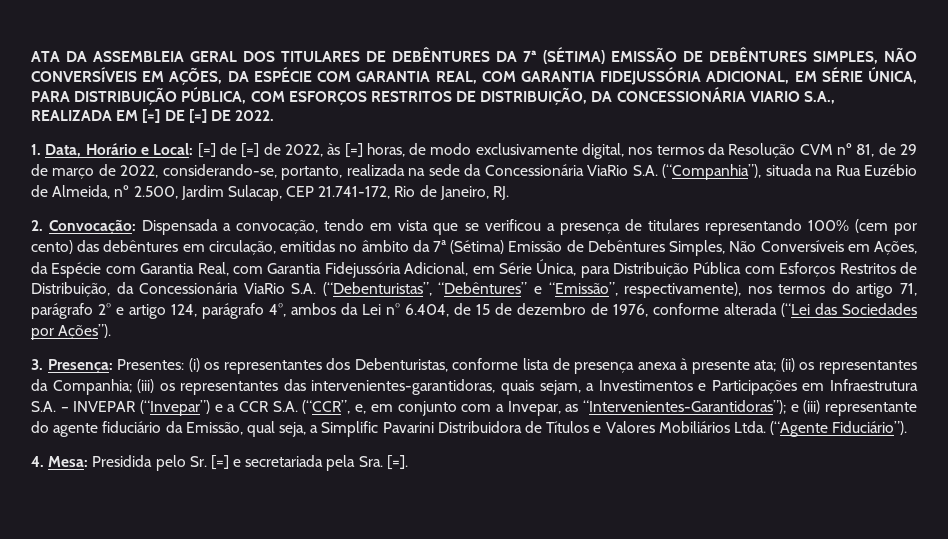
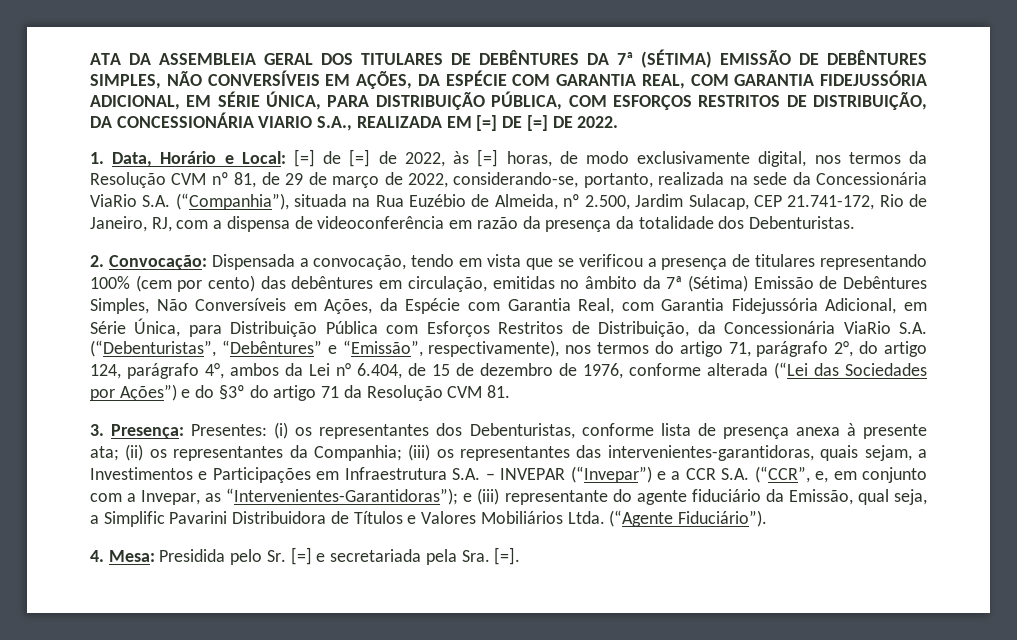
- 1. Data, Horário e Local: [=] de [=] de 2022, às [=] horas, de modo exclusivamente digital, nos termos da Resolução CVM nº 81, de 29 de março de 2022, considerando-se, portanto, realizada na sede da Concessionária ViaRio S.A. (“Companhia”), situada na Rua Euzébio de Almeida, nº 2.500, Jardim Sulacap, CEP 21.741-172, Rio de Janeiro, RJ.
+ 1. Data, Horário e Local: [=] de [=] de 2022, às [=] horas, de modo exclusivamente digital, nos termos da Resolução CVM nº 81, de 29 de março de 2022, considerando-se, portanto, realizada na sede da Concessionária ViaRio S.A. (“Companhia”), situada na Rua Euzébio de Almeida, nº 2.500, Jardim Sulacap, CEP 21.741-172, Rio de Janeiro, RJ, com a dispensa de videoconferência em razão da presença da totalidade dos Debenturistas.
- Dispensada a convocação, tendo em vista que se verificou a presença de titulares representando 100% (cem por cento) das debêntures em circulação, emitidas no âmbito da 7ª (Sétima) Emissão de Debêntures Simples, Não Conversíveis em Ações, da Espécie com Garantia Real, com Garantia Fidejussória Adicional, em Série Única, para Distribuição Pública com Esforços Restritos de Distribuição, da Concessionária ViaRio S.A. (“Debenturistas”, “Debêntures” e “Emissão”, respectivamente), nos termos do artigo 71, parágrafo 2° e artigo 124, parágrafo 4°, ambos da Lei n° 6.404, de 15 de dezembro de 1976, conforme alterada (“Lei das Sociedades por Ações”).
+ Dispensada a convocação, tendo em vista que se verificou a presença de titulares representando 100% (cem por cento) das debêntures em circulação, emitidas no âmbito da 7ª (Sétima) Emissão de Debêntures Simples, Não Conversíveis em Ações, da Espécie com Garantia Real, com Garantia Fidejussória Adicional, em Série Única, para Distribuição Pública com Esforços Restritos de Distribuição, da Concessionária ViaRio S.A. (“Debenturistas”, “Debêntures” e “Emissão”, respectivamente), nos termos do artigo 71, parágrafo 2°, do artigo 124, parágrafo 4°, ambos da Lei n° 6.404, de 15 de dezembro de 1976, conforme alterada (“Lei das Sociedades por Ações”) e do §3º do artigo 71 da Resolução CVM 81.

